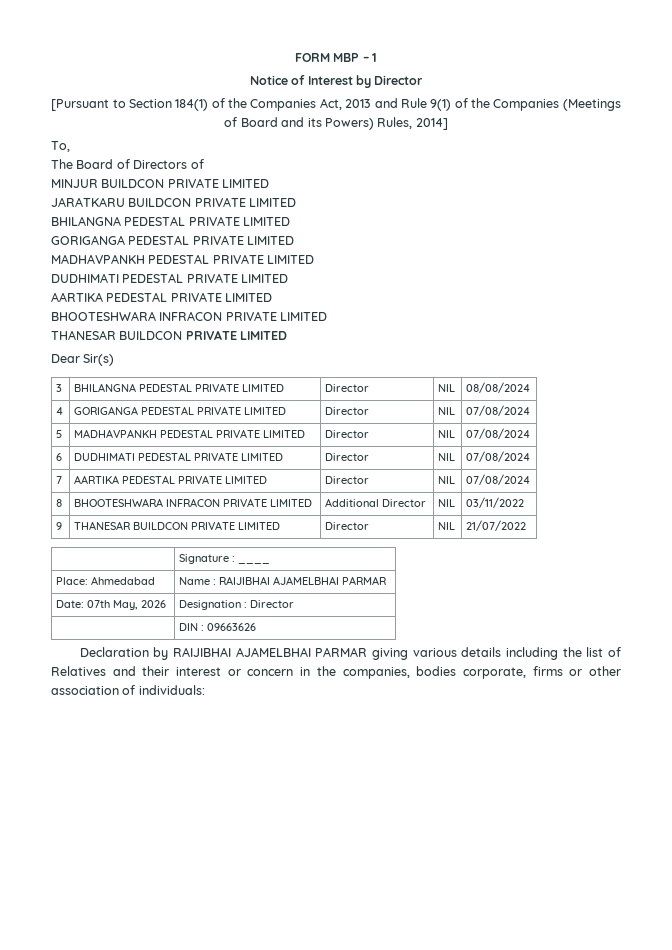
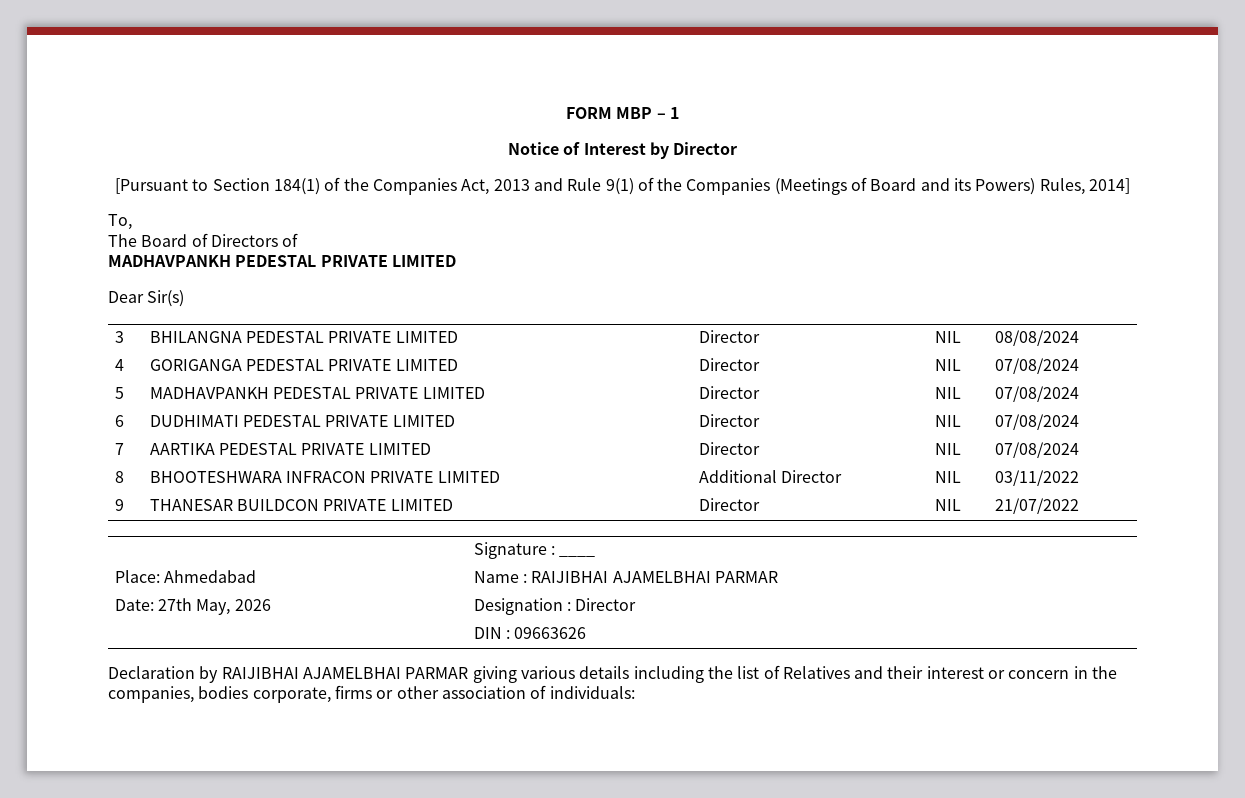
  The Board of Directors of
- MINJUR BUILDCON PRIVATE LIMITED
- JARATKARU BUILDCON PRIVATE LIMITED
- BHILANGNA PEDESTAL PRIVATE LIMITED
- GORIGANGA PEDESTAL PRIVATE LIMITED
  MADHAVPANKH PEDESTAL PRIVATE LIMITED
- DUDHIMATI PEDESTAL PRIVATE LIMITED
- AARTIKA PEDESTAL PRIVATE LIMITED
- BHOOTESHWARA INFRACON PRIVATE LIMITED
- THANESAR BUILDCON PRIVATE LIMITED
- Date: 07th May, 2026 | Designation : Director
+ Date: 27th May, 2026 | Designation : Director

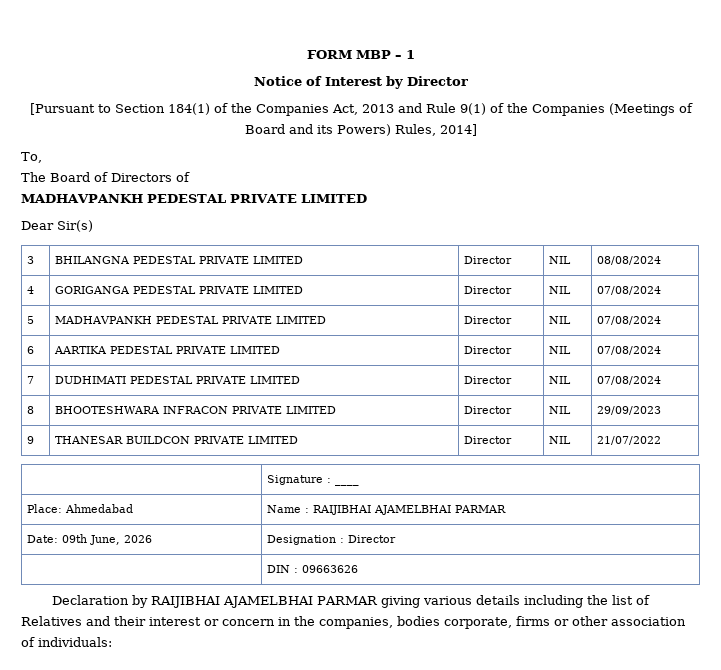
- 6 | DUDHIMATI PEDESTAL PRIVATE LIMITED | Director | NIL | 07/08/2024
+ 6 | AARTIKA PEDESTAL PRIVATE LIMITED | Director | NIL | 07/08/2024
- 7 | AARTIKA PEDESTAL PRIVATE LIMITED | Director | NIL | 07/08/2024
+ 7 | DUDHIMATI PEDESTAL PRIVATE LIMITED | Director | NIL | 07/08/2024
- 8 | BHOOTESHWARA INFRACON PRIVATE LIMITED | Additional Director | NIL | 03/11/2022
+ 8 | BHOOTESHWARA INFRACON PRIVATE LIMITED | Director | NIL | 29/09/2023
- Date: 27th May, 2026 | Designation : Director
+ Date: 09th June, 2026 | Designation : Director

